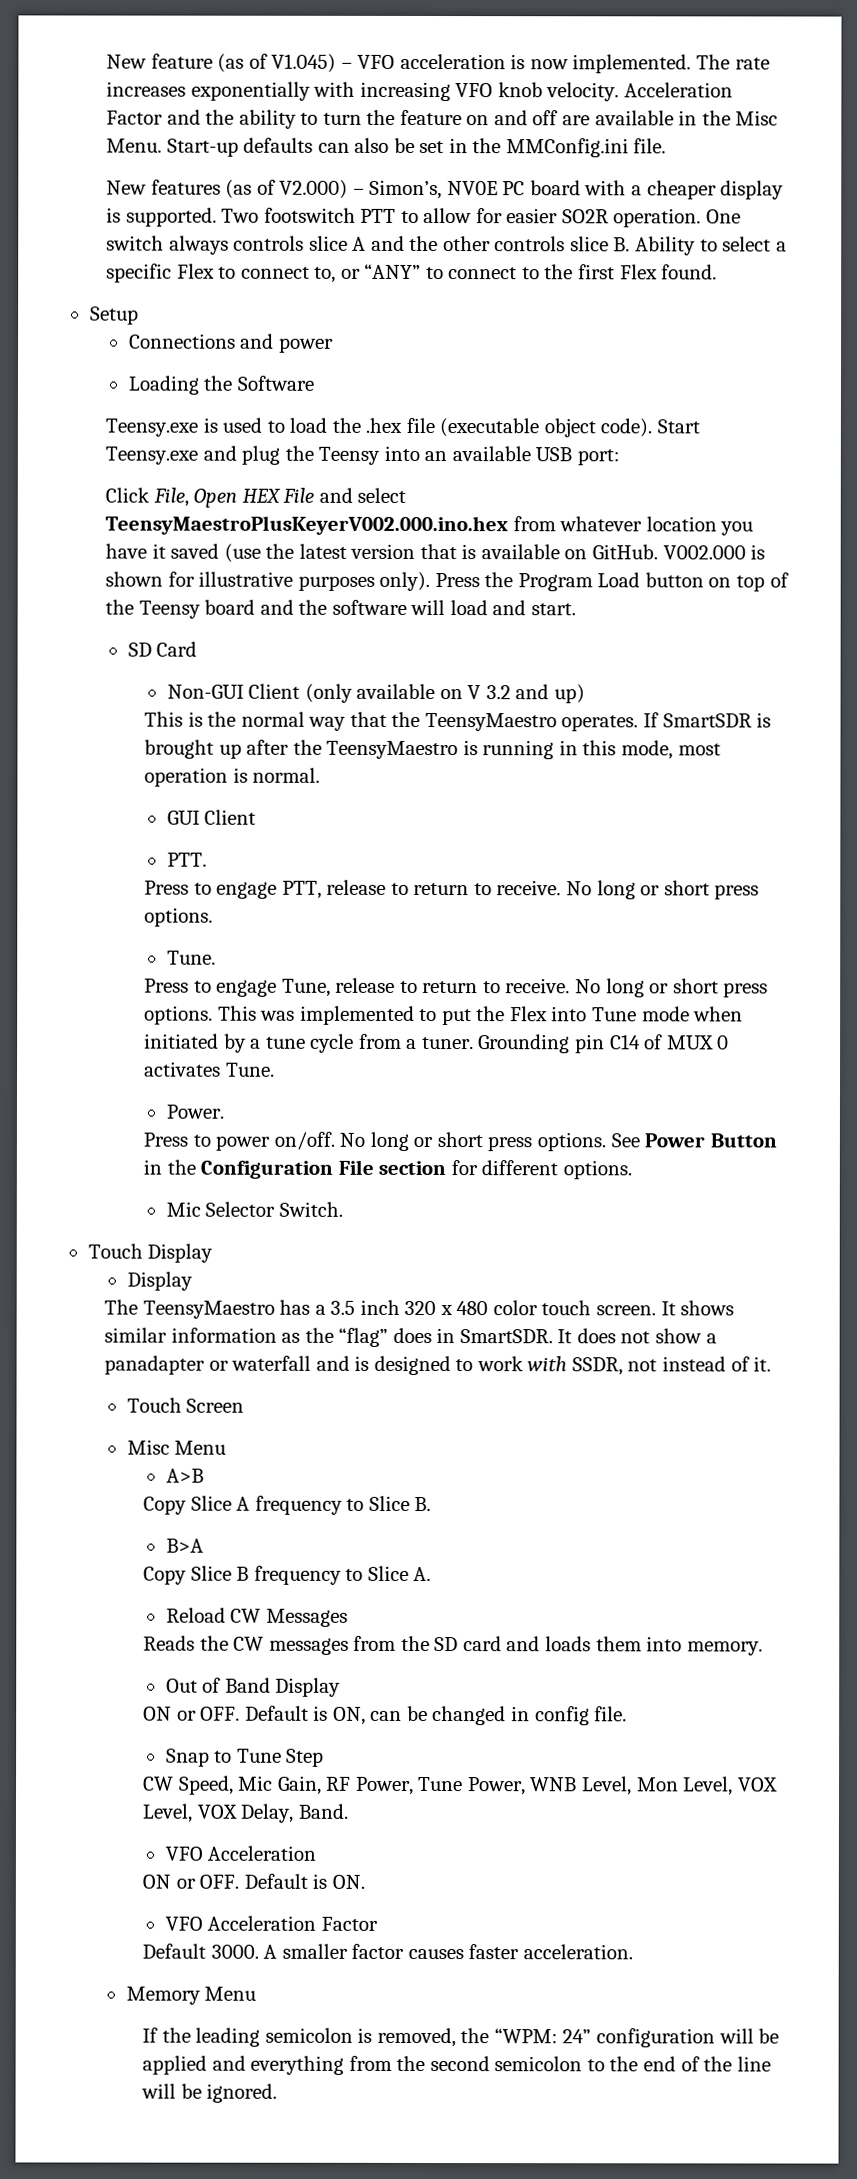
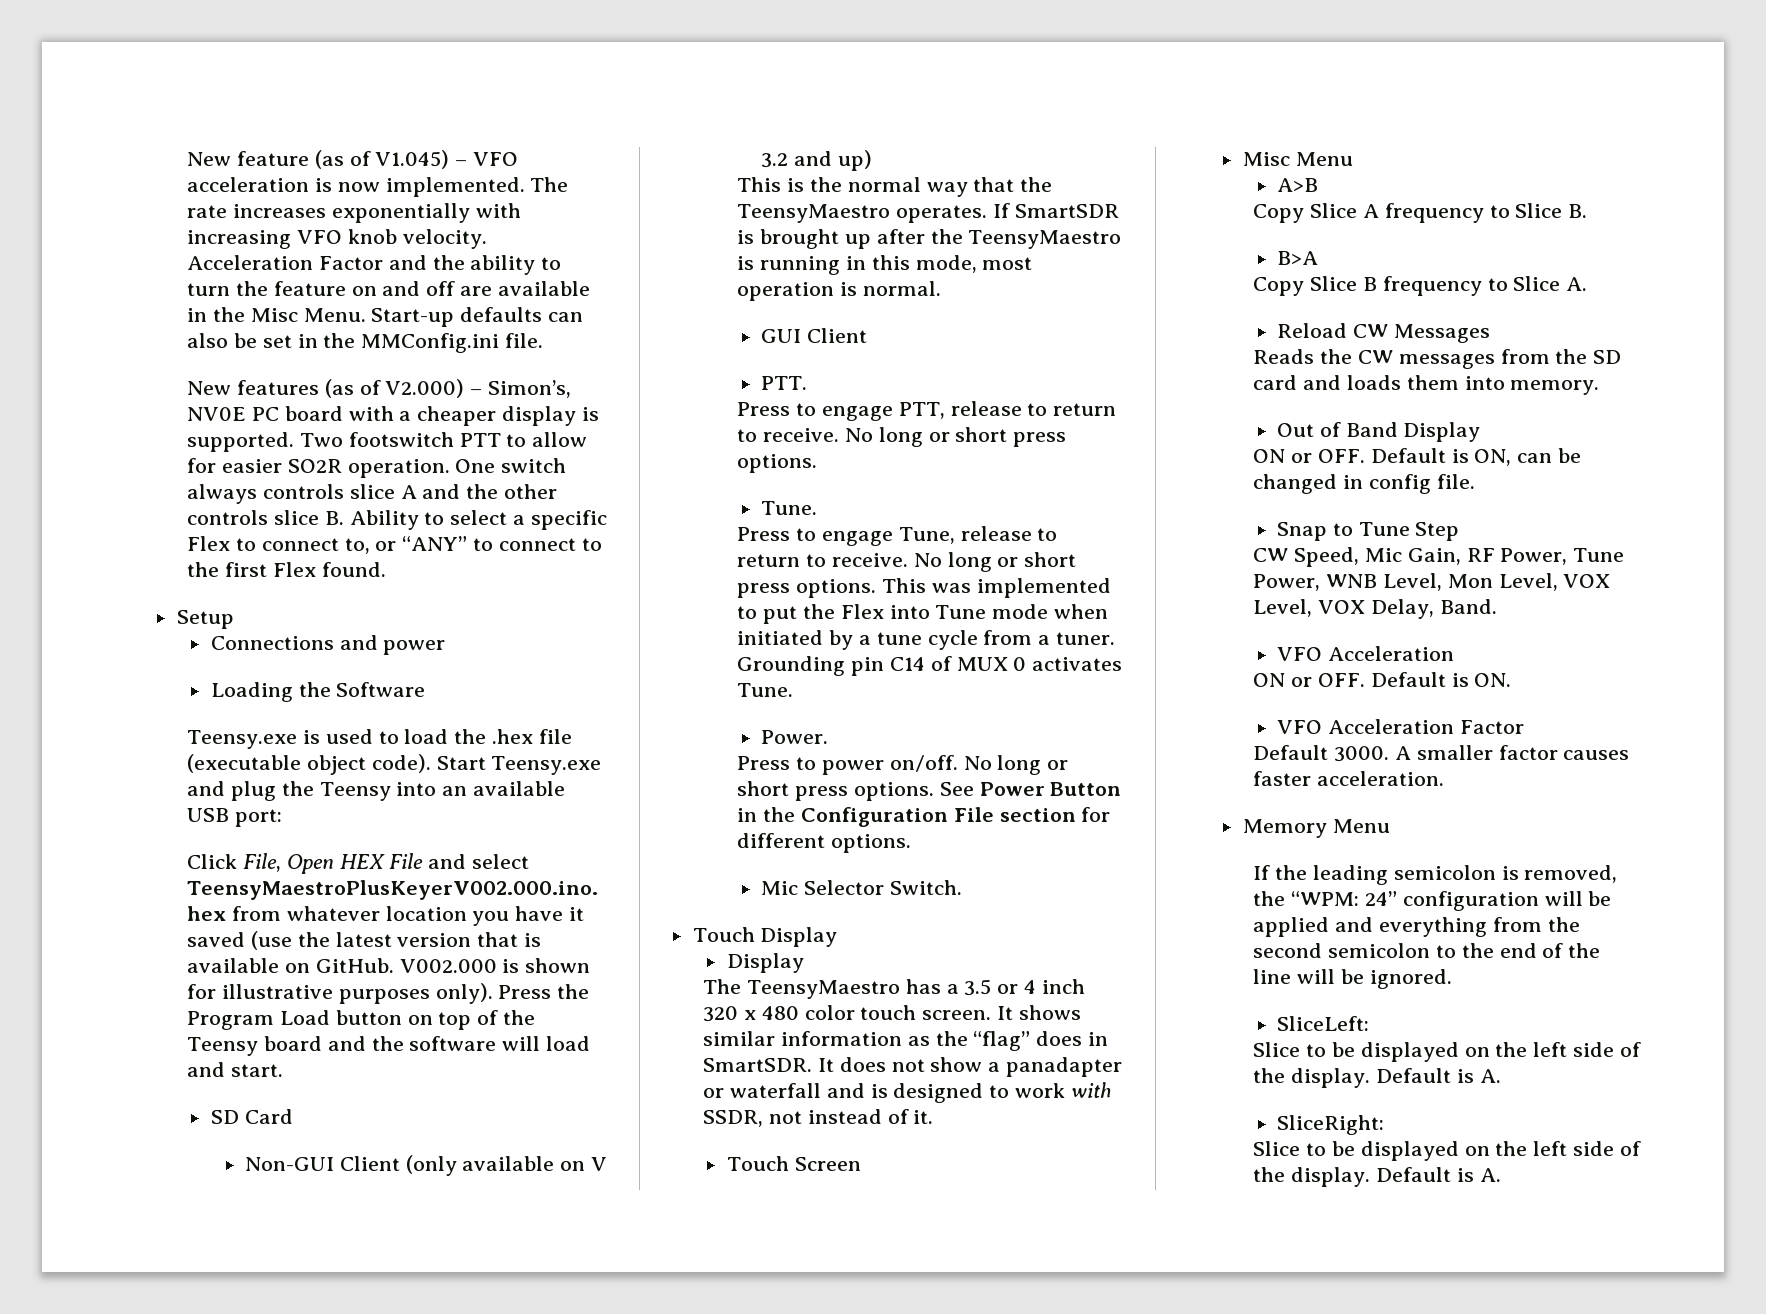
- The TeensyMaestro has a 3.5 inch 320 x 480 color touch screen.
+ The TeensyMaestro has a 3.5 or 4 inch 320 x 480 color touch screen.
+ SliceLeft:
+ Slice to be displayed on the left side of the display. Default is A.
+ SliceRight:
+ Slice to be displayed on the left side of the display. Default is A.

